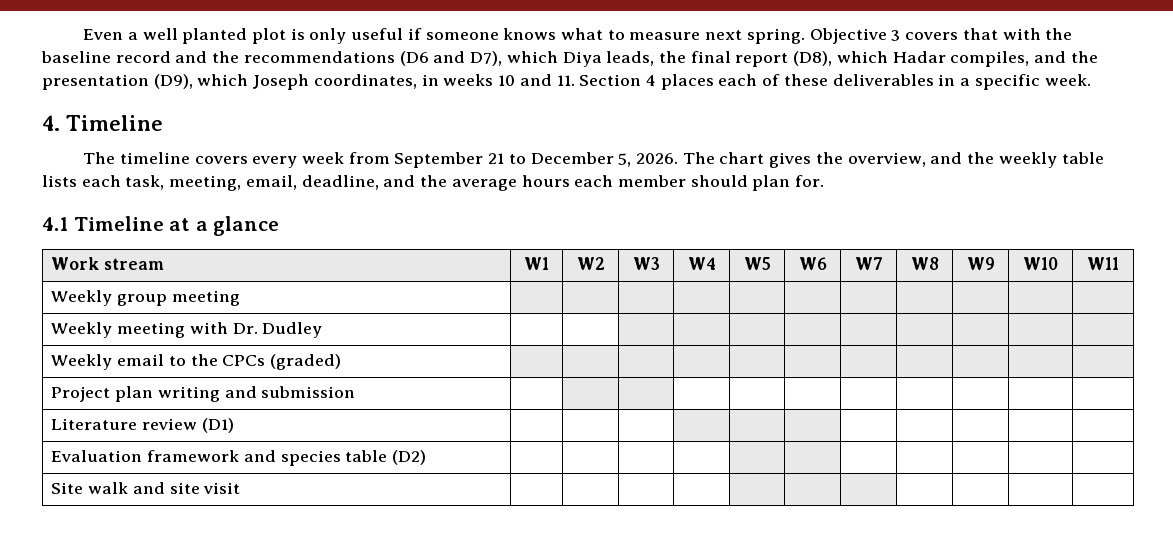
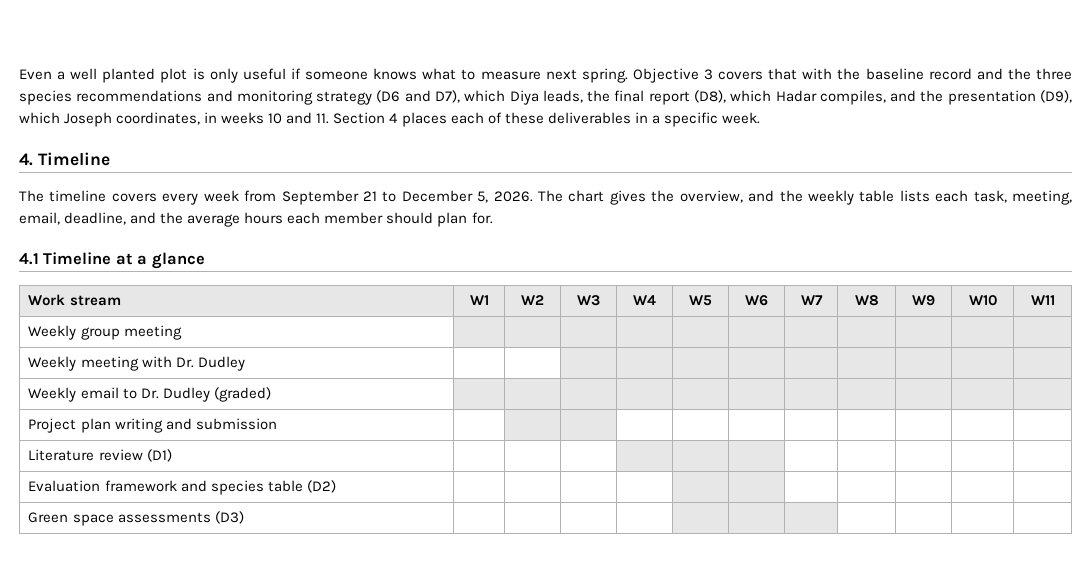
- Objective 3 covers that with the baseline record and the recommendations (D6 and D7), which Diya leads, the final report (D8), which Hadar compiles, and the presentation (D9), which Joseph coordinates, in weeks 10 and 11. Section 4 places each of these deliverables in a specific week.
+ Objective 3 covers that with the baseline record and the three species recommendations and monitoring strategy (D6 and D7), which Diya leads, the final report (D8), which Hadar compiles, and the presentation (D9), which Joseph coordinates, in weeks 10 and 11. Section 4 places each of these deliverables in a specific week.
- Weekly email to the CPCs (graded) | | | | | | | | | | |
+ Weekly email to Dr. Dudley (graded) | | | | | | | | | | |
- Site walk and site visit | | | | | | | | | | |
+ Green space assessments (D3) | | | | | | | | | | |

